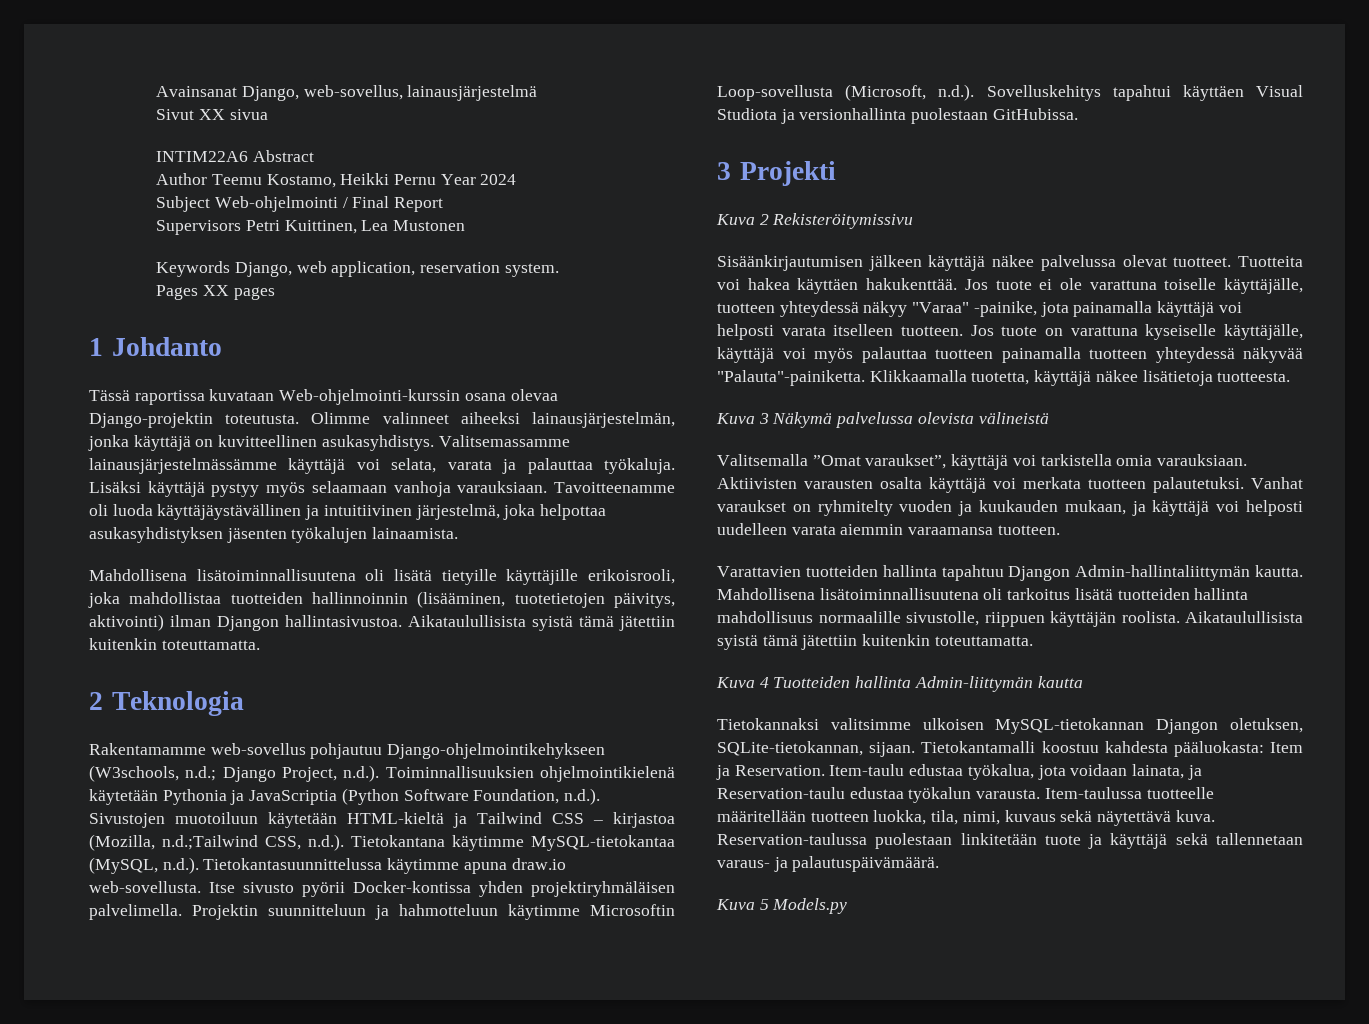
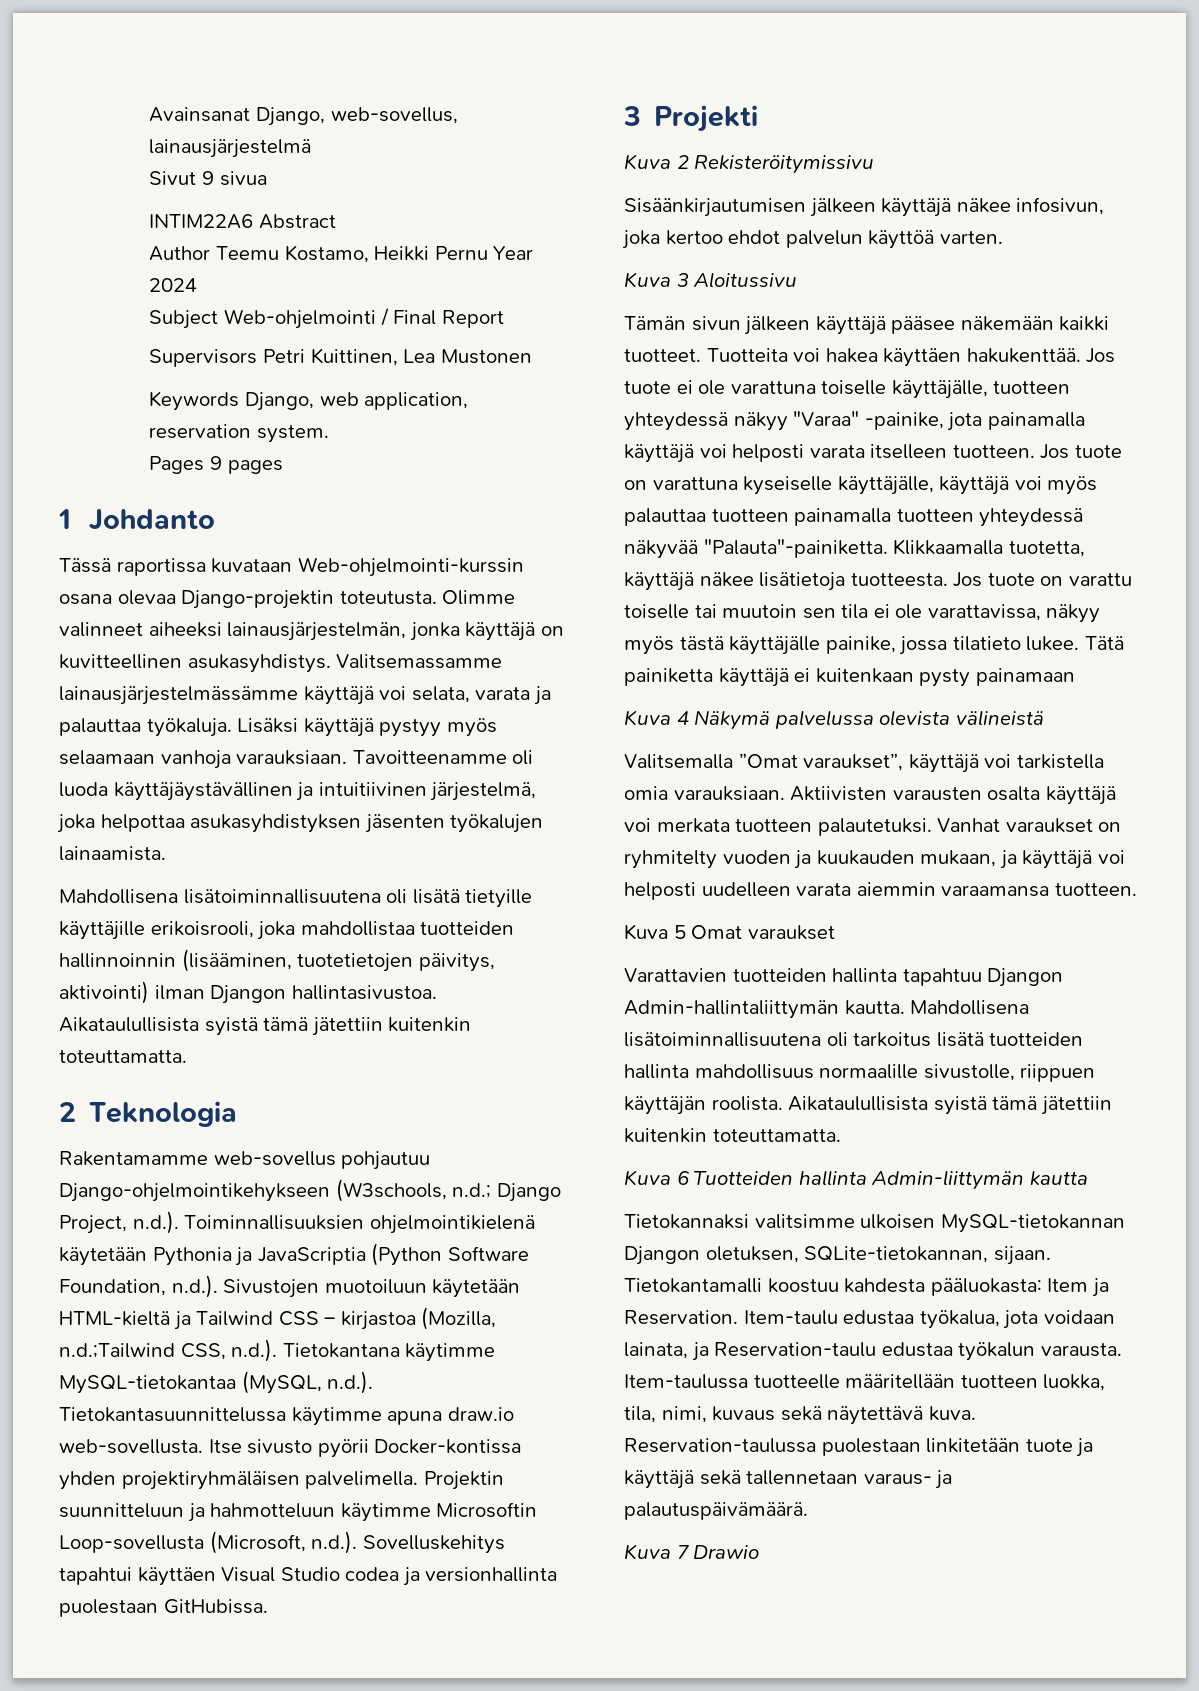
- Sivut XX sivua
+ Sivut 9 sivua
- Pages XX pages
+ Pages 9 pages
- Projektin suunnitteluun ja hahmotteluun käytimme Microsoftin Loop-sovellusta (Microsoft, n.d.). Sovelluskehitys tapahtui käyttäen Visual Studiota ja versionhallinta puolestaan GitHubissa.
+ Projektin suunnitteluun ja hahmotteluun käytimme Microsoftin Loop-sovellusta (Microsoft, n.d.). Sovelluskehitys tapahtui käyttäen Visual Studio codea ja versionhallinta puolestaan GitHubissa.
- Sisäänkirjautumisen jälkeen käyttäjä näkee palvelussa olevat tuotteet.
+ Sisäänkirjautumisen jälkeen käyttäjä näkee infosivun, joka kertoo ehdot palvelun käyttöä varten.
+ Kuva 3 Aloitussivu
+ Tämän sivun jälkeen käyttäjä pääsee näkemään kaikki tuotteet.
- Klikkaamalla tuotetta, käyttäjä näkee lisätietoja tuotteesta.
- Kuva 3 Näkymä palvelussa olevista välineistä
+ Klikkaamalla tuotetta, käyttäjä näkee lisätietoja tuotteesta. Jos tuote on varattu toiselle tai muutoin sen tila ei ole varattavissa, näkyy myös tästä käyttäjälle painike, jossa tilatieto lukee. Tätä painiketta käyttäjä ei kuitenkaan pysty painamaan
+ Kuva 4 Näkymä palvelussa olevista välineistä
+ Kuva 5 Omat varaukset
- Kuva 4 Tuotteiden hallinta Admin-liittymän kautta
+ Kuva 6 Tuotteiden hallinta Admin-liittymän kautta
- Kuva 5 Models.py
+ Kuva 7 Drawio

